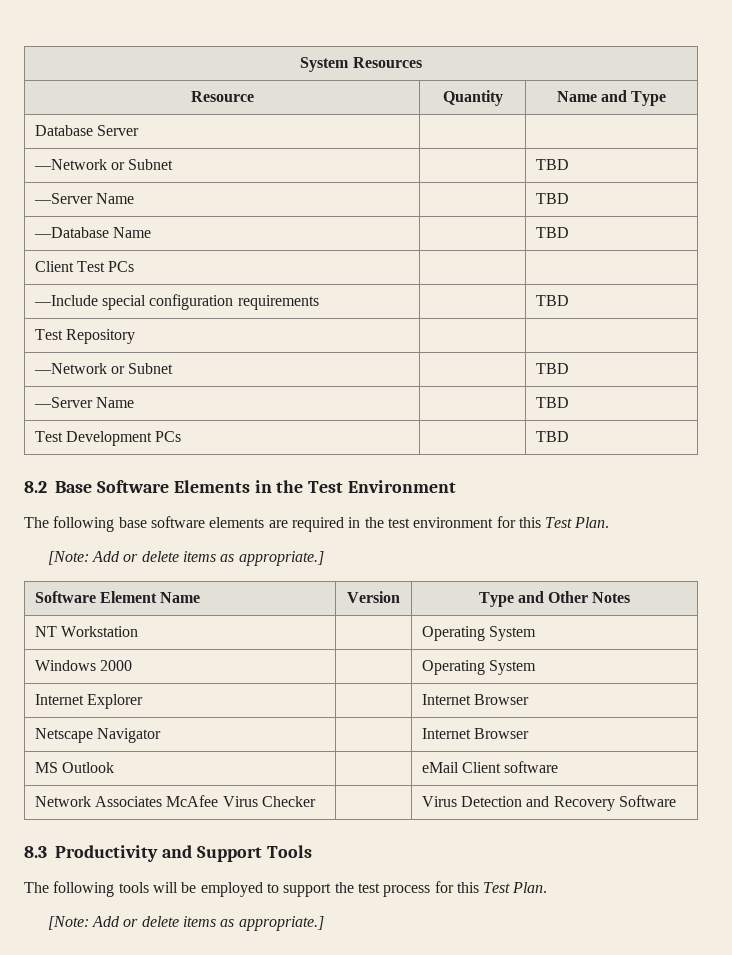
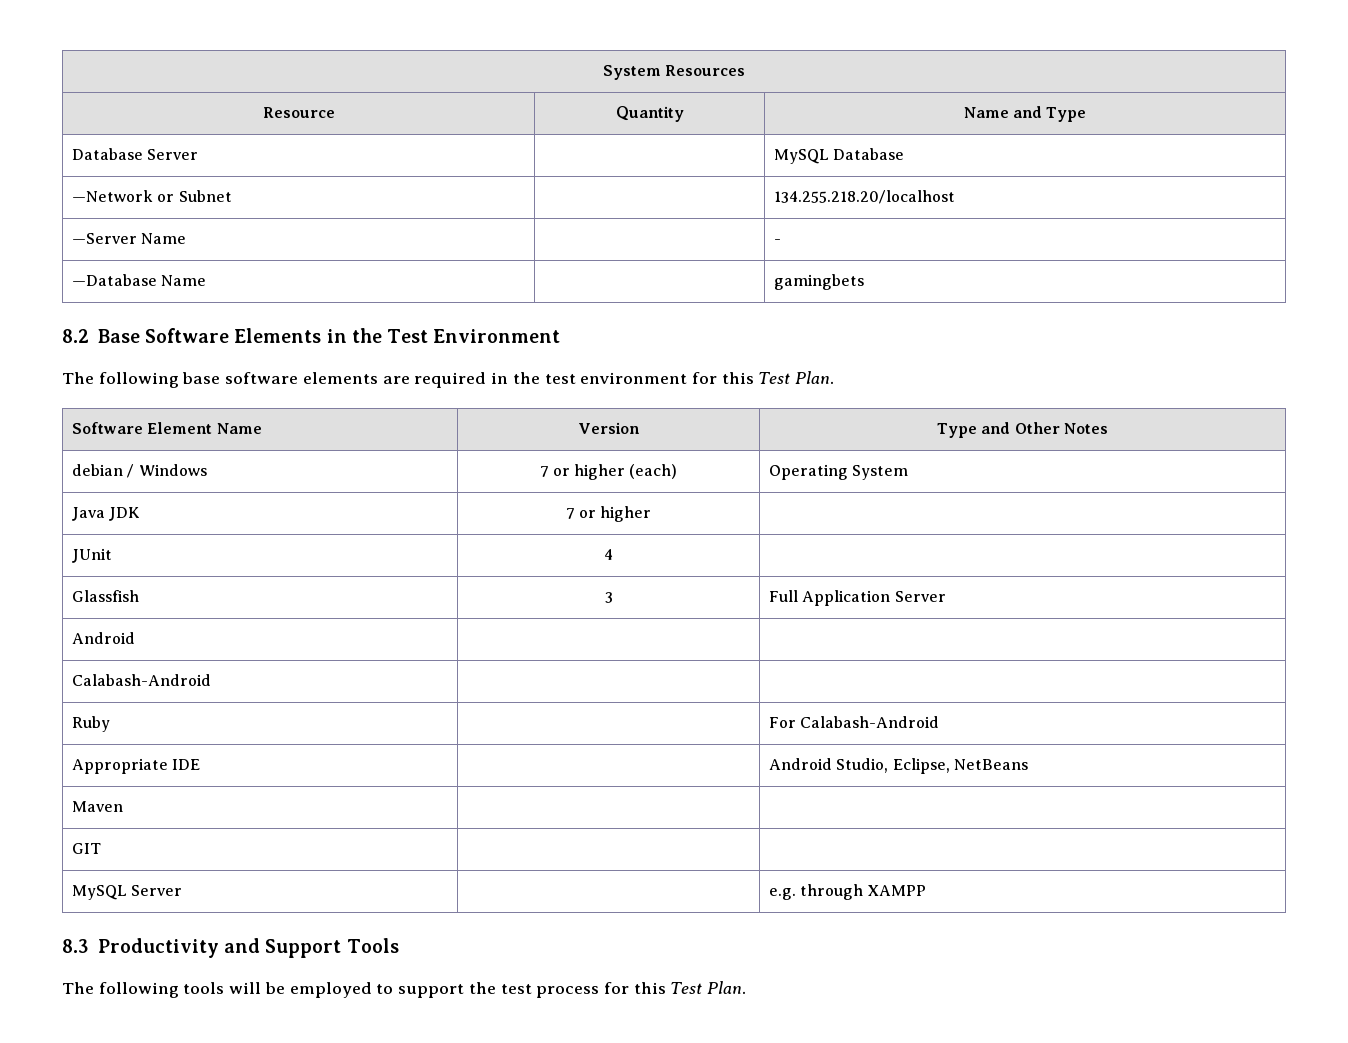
- Database Server | |
- —Network or Subnet | | TBD
- —Server Name | | TBD
+ Database Server | | MySQL Database
+ —Network or Subnet | | 134.255.218.20/localhost
+ —Server Name | | -
- —Database Name | | TBD
- Client Test PCs | |
- —Include special configuration requirements | | TBD
- Test Repository | |
- —Network or Subnet | | TBD
- —Server Name | | TBD
- Test Development PCs | | TBD
+ —Database Name | | gamingbets
  The following base software elements are required in the test environment for this Test Plan.
- [Note: Add or delete items as appropriate.]
- NT Workstation | | Operating System
- Windows 2000 | | Operating System
- Internet Explorer | | Internet Browser
- Netscape Navigator | | Internet Browser
- MS Outlook | | eMail Client software
- Network Associates McAfee Virus Checker | | Virus Detection and Recovery Software
+ debian / Windows | 7 or higher (each) | Operating System
+ Java JDK | 7 or higher |
+ JUnit | 4 |
+ Glassfish | 3 | Full Application Server
+ Android | |
+ Calabash-Android | |
+ Ruby | | For Calabash-Android
+ Appropriate IDE | | Android Studio, Eclipse, NetBeans
+ Maven | |
+ GIT | |
+ MySQL Server | | e.g. through XAMPP
  The following tools will be employed to support the test process for this Test Plan.
- [Note: Add or delete items as appropriate.]

